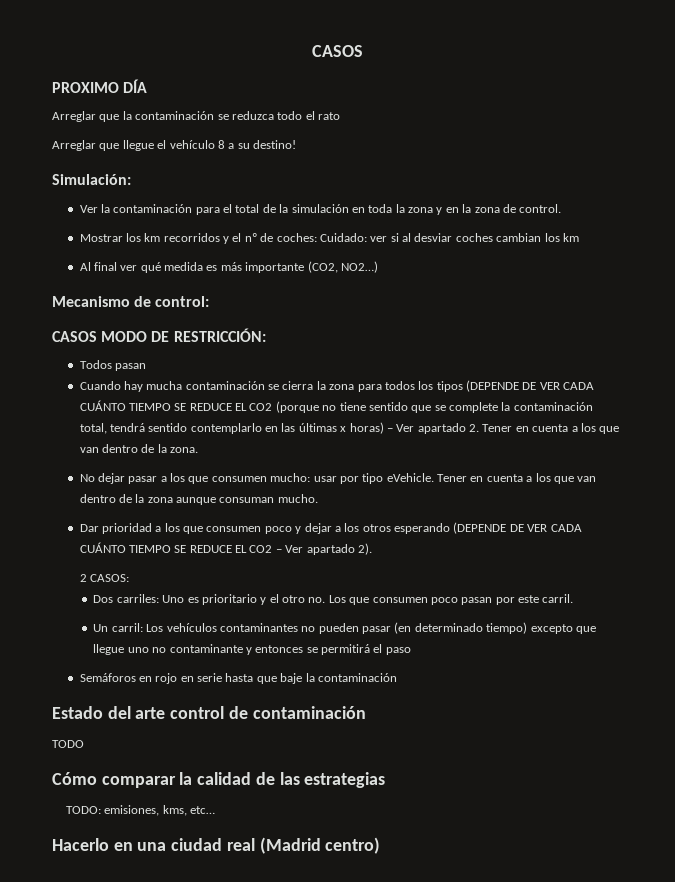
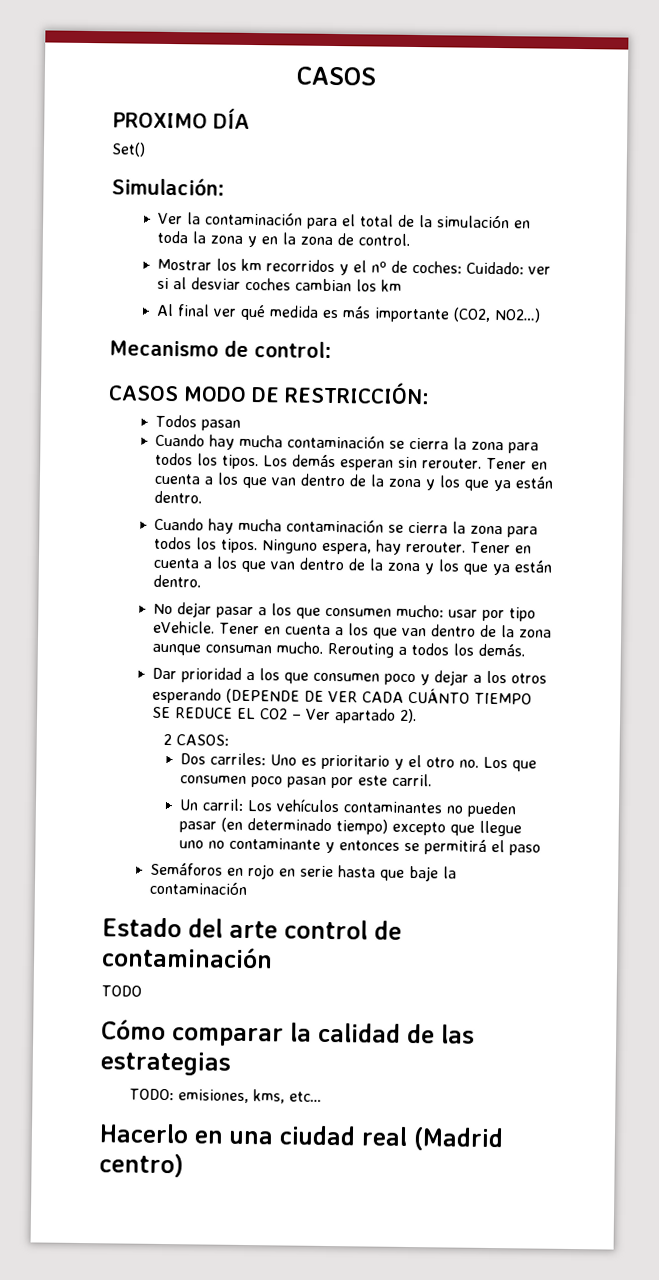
- Arreglar que la contaminación se reduzca todo el rato
- Arreglar que llegue el vehículo 8 a su destino!
+ Set()
- Cuando hay mucha contaminación se cierra la zona para todos los tipos (DEPENDE DE VER CADA CUÁNTO TIEMPO SE REDUCE EL CO2 (porque no tiene sentido que se complete la contaminación total, tendrá sentido contemplarlo en las últimas x horas) – Ver apartado 2. Tener en cuenta a los que van dentro de la zona.
+ Cuando hay mucha contaminación se cierra la zona para todos los tipos. Los demás esperan sin rerouter. Tener en cuenta a los que van dentro de la zona y los que ya están dentro.
+ Cuando hay mucha contaminación se cierra la zona para todos los tipos. Ninguno espera, hay rerouter. Tener en cuenta a los que van dentro de la zona y los que ya están dentro.
+ Rerouting a todos los demás.

